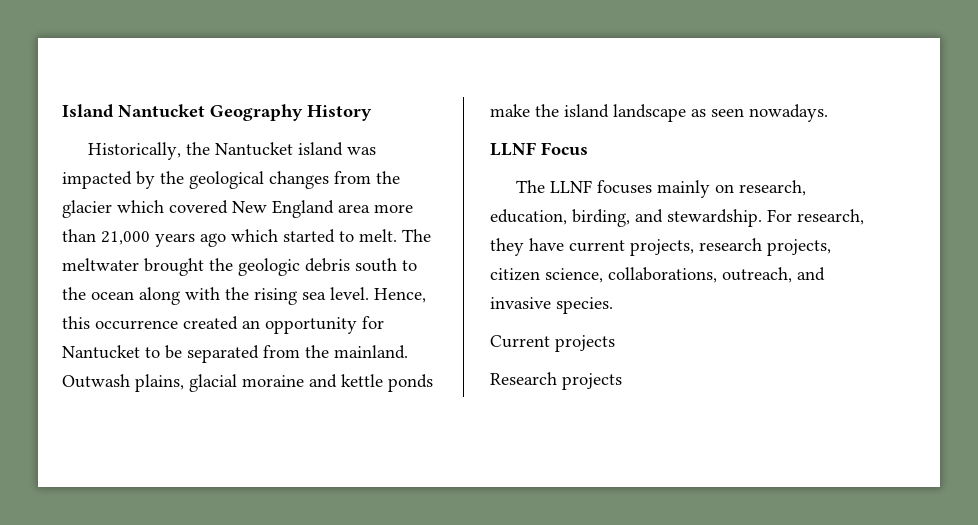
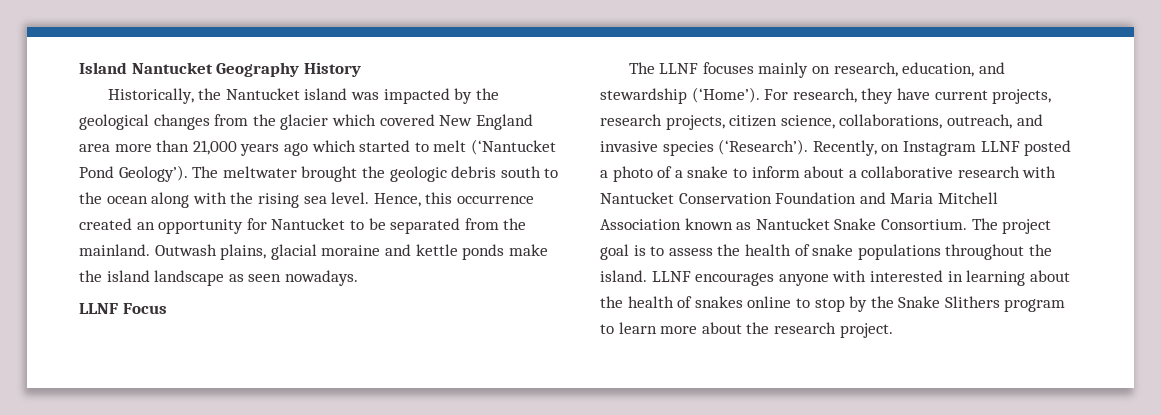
- Historically, the Nantucket island was impacted by the geological changes from the glacier which covered New England area more than 21,000 years ago which started to melt.
+ Historically, the Nantucket island was impacted by the geological changes from the glacier which covered New England area more than 21,000 years ago which started to melt (‘Nantucket Pond Geology’).
- The LLNF focuses mainly on research, education, birding, and stewardship.
+ The LLNF focuses mainly on research, education, and stewardship (‘Home’).
- For research, they have current projects, research projects, citizen science, collaborations, outreach, and invasive species.
- Current projects
- Research projects
+ For research, they have current projects, research projects, citizen science, collaborations, outreach, and invasive species (‘Research’). Recently, on Instagram LLNF posted a photo of a snake to inform about a collaborative research with Nantucket Conservation Foundation and Maria Mitchell Association known as Nantucket Snake Consortium. The project goal is to assess the health of snake populations throughout the island. LLNF encourages anyone with interested in learning about the health of snakes online to stop by the Snake Slithers program to learn more about the research project.

